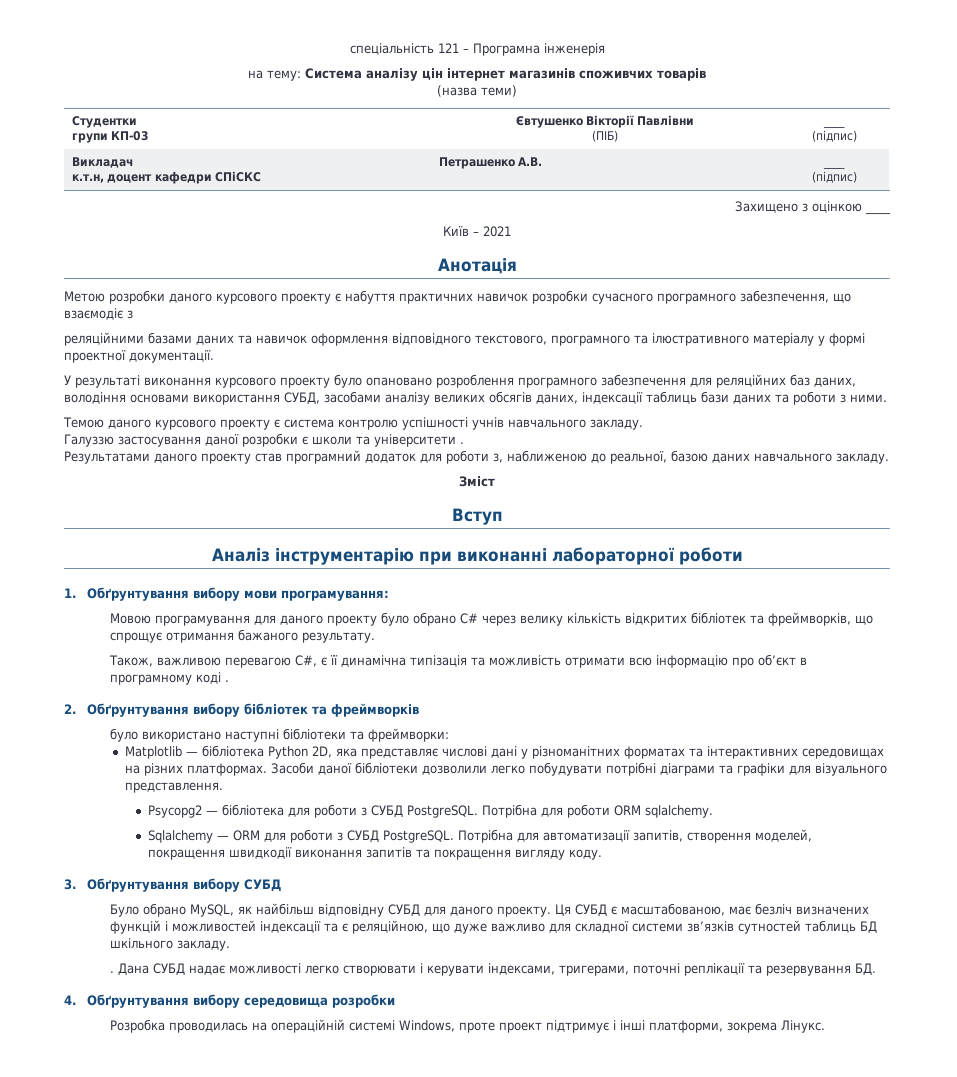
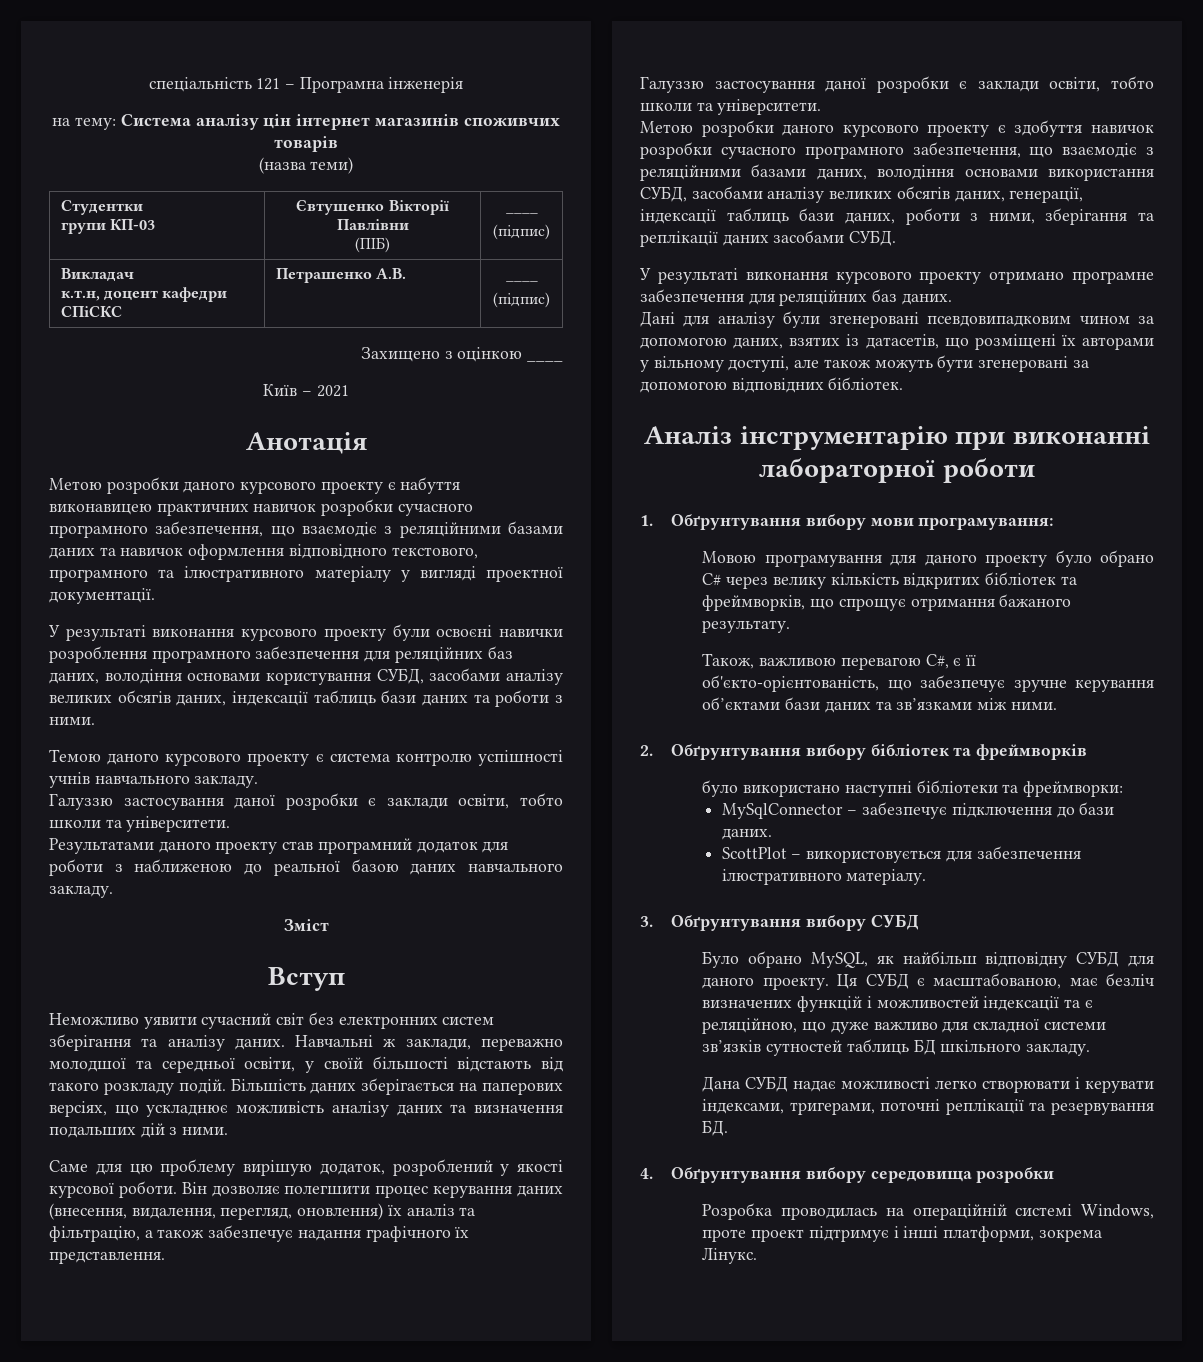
- Метою розробки даного курсового проекту є набуття практичних навичок розробки сучасного програмного забезпечення, що взаємодіє з
- реляційними базами даних та навичок оформлення відповідного текстового, програмного та ілюстративного матеріалу у формі проектної документації.
+ Метою розробки даного курсового проекту є набуття виконавицею практичних навичок розробки сучасного програмного забезпечення, що взаємодіє з реляційними базами даних та навичок оформлення відповідного текстового, програмного та ілюстративного матеріалу у вигляді проектної документації.
- У результаті виконання курсового проекту було опановано розроблення програмного забезпечення для реляційних баз даних, володіння основами використання СУБД, засобами аналізу великих обсягів даних, індексації таблиць бази даних та роботи з ними.
+ У результаті виконання курсового проекту були освоєні навички розроблення програмного забезпечення для реляційних баз даних, володіння основами користування СУБД, засобами аналізу великих обсягів даних, індексації таблиць бази даних та роботи з ними.
  Темою даного курсового проекту є cистема контролю успішності учнів навчального закладу.
- Галуззю застосування даної розробки є школи та університети .
+ Галуззю застосування даної розробки є заклади освіти, тобто школи та університети.
- Результатами даного проекту став програмний додаток для роботи з, наближеною до реальної, базою даних навчального закладу.
+ Результатами даного проекту став програмний додаток для роботи з наближеною до реальної базою даних навчального закладу.
+ Неможливо уявити сучасний світ без електронних систем зберігання та аналізу даних. Навчальні ж заклади, переважно молодшої та середньої освіти, у своїй більшості відстають від такого розкладу подій. Більшість даних зберігається на паперових версіях, що ускладнює можливість аналізу даних та визначення подальших дій з ними.
+ Саме для цю проблему вирішую додаток, розроблений у якості курсової роботи. Він дозволяє полегшити процес керування даних (внесення, видалення, перегляд, оновлення) їх аналіз та фільтрацію, а також забезпечує надання графічного їх представлення.
+ Галуззю застосування даної розробки є заклади освіти, тобто школи та університети.
+ Метою розробки даного курсового проекту є здобуття навичок розробки сучасного програмного забезпечення, що взаємодіє з реляційними базами даних, володіння основами використання СУБД, засобами аналізу великих обсягів даних, генерації, індексації таблиць бази даних, роботи з ними, зберігання та реплікації даних засобами СУБД.
+ У результаті виконання курсового проекту отримано програмне забезпечення для реляційних баз даних.
+ Дані для аналізу були згенеровані псевдовипадковим чином за допомогою даних, взятих із датасетів, що розміщені їх авторами у вільному доступі, але також можуть бути згенеровані за допомогою відповідних бібліотек.
- Також, важливою перевагою C#, є її динамічна типізація та можливість отримати всю інформацію про об’єкт в програмному коді .
+ Також, важливою перевагою C#, є її об'єкто-орієнтованість, що забезпечує зручне керування об’єктами бази даних та зв’язками між ними.
- Matplotlib — бібліотека Python 2D, яка представляє числові дані у різноманітних форматах та інтерактивних середовищах на різних платформах. Засоби даної бібліотеки дозволили легко побудувати потрібні діаграми та графіки для візуального представлення.
- Psycopg2 — бібліотека для роботи з СУБД PostgreSQL. Потрібна для роботи ORM sqlalchemy.
- Sqlalchemy — ORM для роботи з СУБД PostgreSQL. Потрібна для автоматизації запитів, створення моделей, покращення швидкодії виконання запитів та покращення вигляду коду.
+ MySqlConnector – забезпечує підключення до бази даних.
+ ScottPlot – використовується для забезпечення ілюстративного матеріалу.
  Ця СУБД є масштабованою, має безліч визначених функцій і можливостей індексації та є реляційною, що дуже важливо для складної системи зв’язків сутностей таблиць БД шкільного закладу.
- . Дана СУБД надає можливості легко створювати і керувати індексами, тригерами, поточні реплікації та резервування БД.
+ Дана СУБД надає можливості легко створювати і керувати індексами, тригерами, поточні реплікації та резервування БД.

